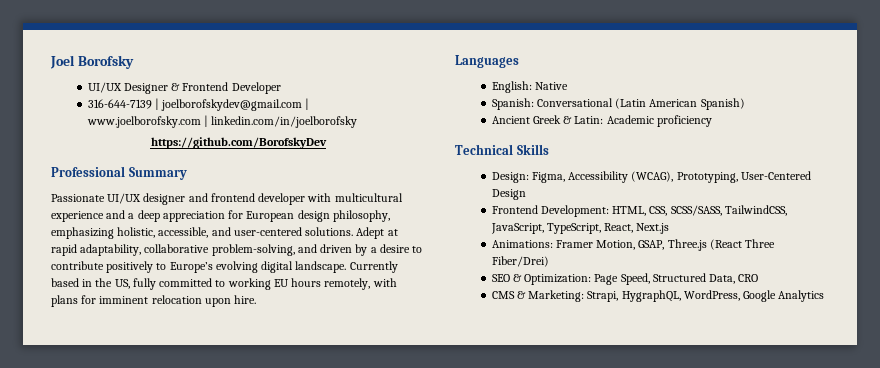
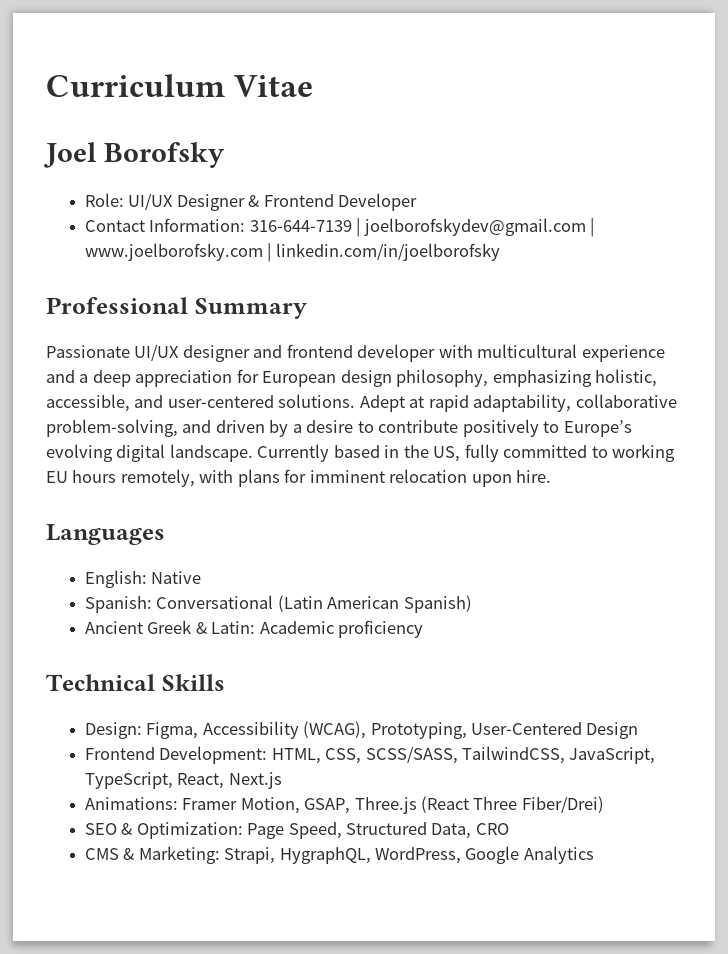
+ Curriculum Vitae
- UI/UX Designer & Frontend Developer
+ Role: UI/UX Designer & Frontend Developer
- 316-644-7139 | joelborofskydev@gmail.com | www.joelborofsky.com | linkedin.com/in/joelborofsky
+ Contact Information: 316-644-7139 | joelborofskydev@gmail.com | www.joelborofsky.com | linkedin.com/in/joelborofsky
- https://github.com/BorofskyDev

